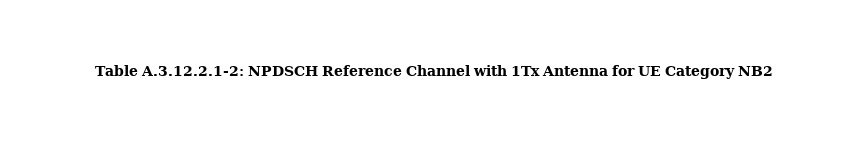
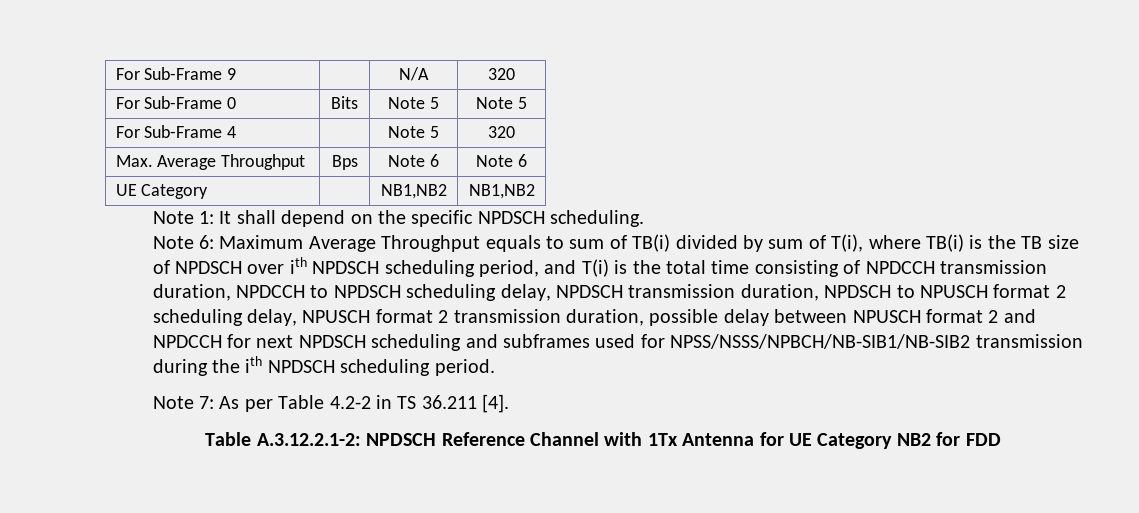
+ For Sub-Frame 9 | | N/A | 320
+ For Sub-Frame 0 | Bits | Note 5 | Note 5
+ For Sub-Frame 4 | | Note 5 | 320
+ Max. Average Throughput | Bps | Note 6 | Note 6
+ UE Category | | NB1,NB2 | NB1,NB2
+ Note 1: It shall depend on the specific NPDSCH scheduling.
+ Note 6: Maximum Average Throughput equals to sum of TB(i) divided by sum of T(i), where TB(i) is the TB size of NPDSCH over ith NPDSCH scheduling period, and T(i) is the total time consisting of NPDCCH transmission duration, NPDCCH to NPDSCH scheduling delay, NPDSCH transmission duration, NPDSCH to NPUSCH format 2 scheduling delay, NPUSCH format 2 transmission duration, possible delay between NPUSCH format 2 and NPDCCH for next NPDSCH scheduling and subframes used for NPSS/NSSS/NPBCH/NB-SIB1/NB-SIB2 transmission during the ith NPDSCH scheduling period.
+ Note 7: As per Table 4.2-2 in TS 36.211 [4].
- Table A.3.12.2.1-2: NPDSCH Reference Channel with 1Tx Antenna for UE Category NB2
+ Table A.3.12.2.1-2: NPDSCH Reference Channel with 1Tx Antenna for UE Category NB2 for FDD

